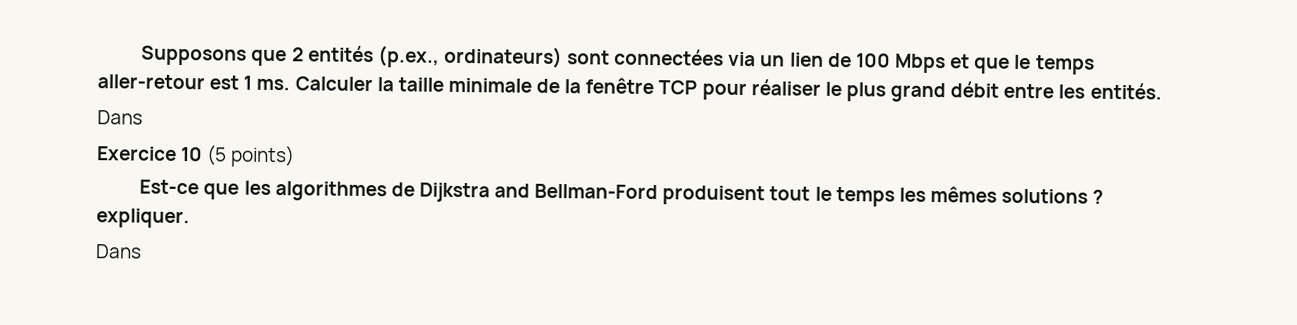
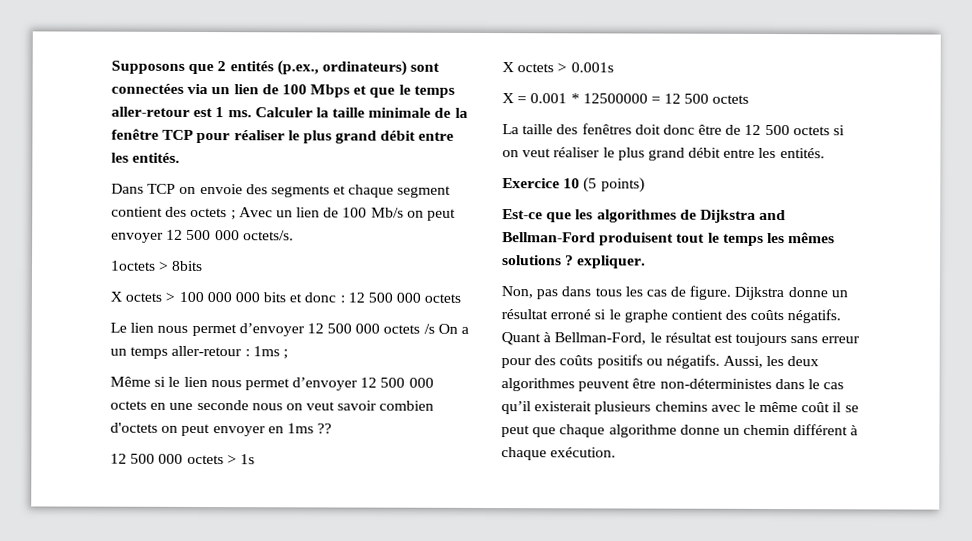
  Calculer la taille minimale de la fenêtre TCP pour réaliser le plus grand débit entre les entités.
- Dans
+ Dans TCP on envoie des segments et chaque segment contient des octets ; Avec un lien de 100 Mb/s on peut envoyer 12 500 000 octets/s.
+ 1octets > 8bits
+ X octets > 100 000 000 bits et donc : 12 500 000 octets
+ Le lien nous permet d’envoyer 12 500 000 octets /s On a un temps aller-retour : 1ms ;
+ Même si le lien nous permet d’envoyer 12 500 000 octets en une seconde nous on veut savoir combien d'octets on peut envoyer en 1ms ??
+ 12 500 000 octets > 1s
+ X octets > 0.001s
+ X = 0.001 * 12500000 = 12 500 octets
+ La taille des fenêtres doit donc être de 12 500 octets si on veut réaliser le plus grand débit entre les entités.
  Est-ce que les algorithmes de Dijkstra and Bellman-Ford produisent tout le temps les mêmes solutions ? expliquer.
- Dans
+ Non, pas dans tous les cas de figure. Dijkstra donne un résultat erroné si le graphe contient des coûts négatifs. Quant à Bellman-Ford, le résultat est toujours sans erreur pour des coûts positifs ou négatifs. Aussi, les deux algorithmes peuvent être non-déterministes dans le cas qu’il existerait plusieurs chemins avec le même coût il se peut que chaque algorithme donne un chemin différent à chaque exécution.

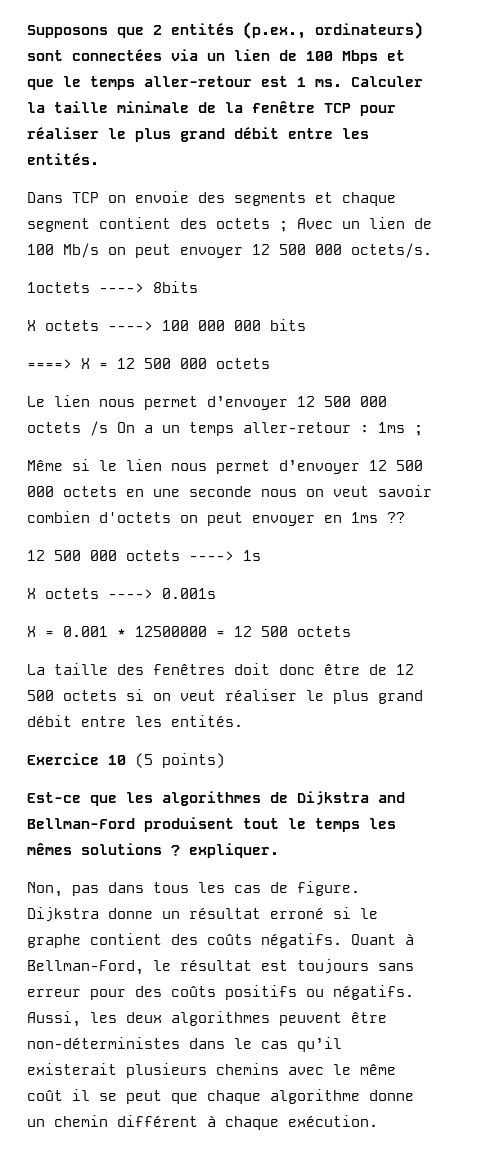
- 1octets > 8bits
+ 1octets ----> 8bits
- X octets > 100 000 000 bits et donc : 12 500 000 octets
+ X octets ----> 100 000 000 bits
+ ====> X = 12 500 000 octets
- 12 500 000 octets > 1s
+ 12 500 000 octets ----> 1s
- X octets > 0.001s
+ X octets ----> 0.001s

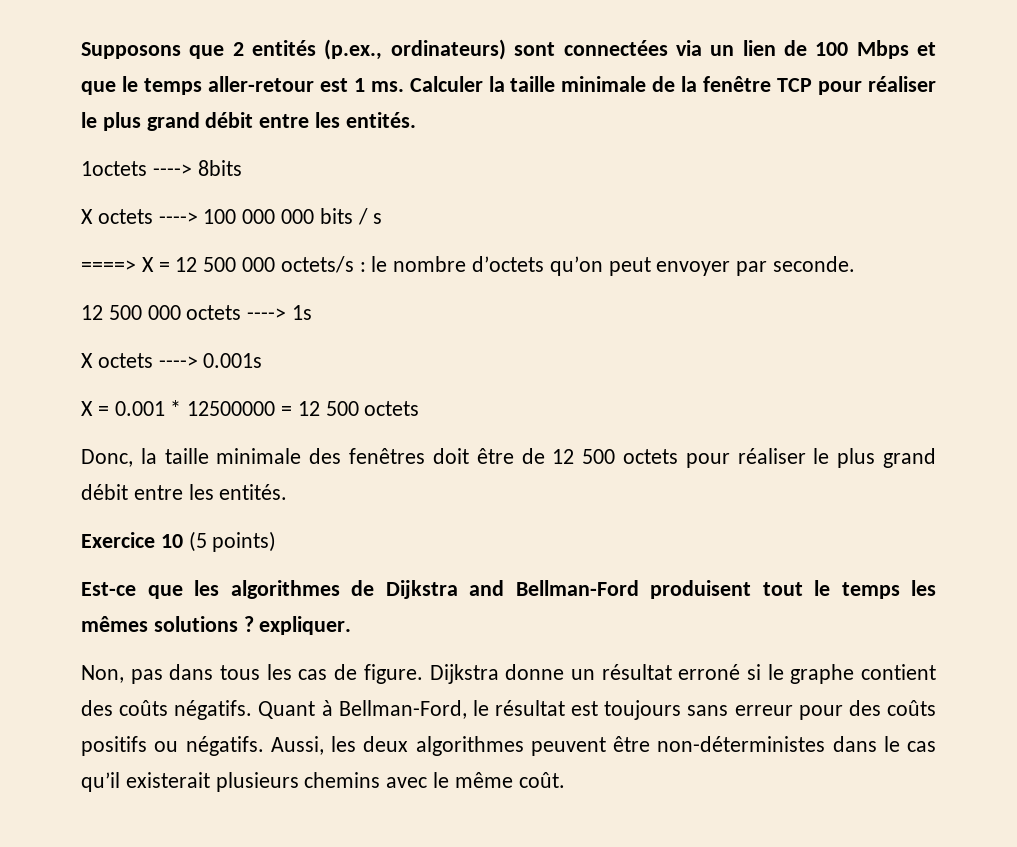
- Dans TCP on envoie des segments et chaque segment contient des octets ; Avec un lien de 100 Mb/s on peut envoyer 12 500 000 octets/s.
- X octets ----> 100 000 000 bits
+ X octets ----> 100 000 000 bits / s
- ====> X = 12 500 000 octets
- Le lien nous permet d’envoyer 12 500 000 octets /s On a un temps aller-retour : 1ms ;
- Même si le lien nous permet d’envoyer 12 500 000 octets en une seconde nous on veut savoir combien d'octets on peut envoyer en 1ms ??
+ ====> X = 12 500 000 octets/s : le nombre d’octets qu’on peut envoyer par seconde.
- La taille des fenêtres doit donc être de 12 500 octets si on veut réaliser le plus grand débit entre les entités.
+ Donc, la taille minimale des fenêtres doit être de 12 500 octets pour réaliser le plus grand débit entre les entités.
- Aussi, les deux algorithmes peuvent être non-déterministes dans le cas qu’il existerait plusieurs chemins avec le même coût il se peut que chaque algorithme donne un chemin différent à chaque exécution.
+ Aussi, les deux algorithmes peuvent être non-déterministes dans le cas qu’il existerait plusieurs chemins avec le même coût.

